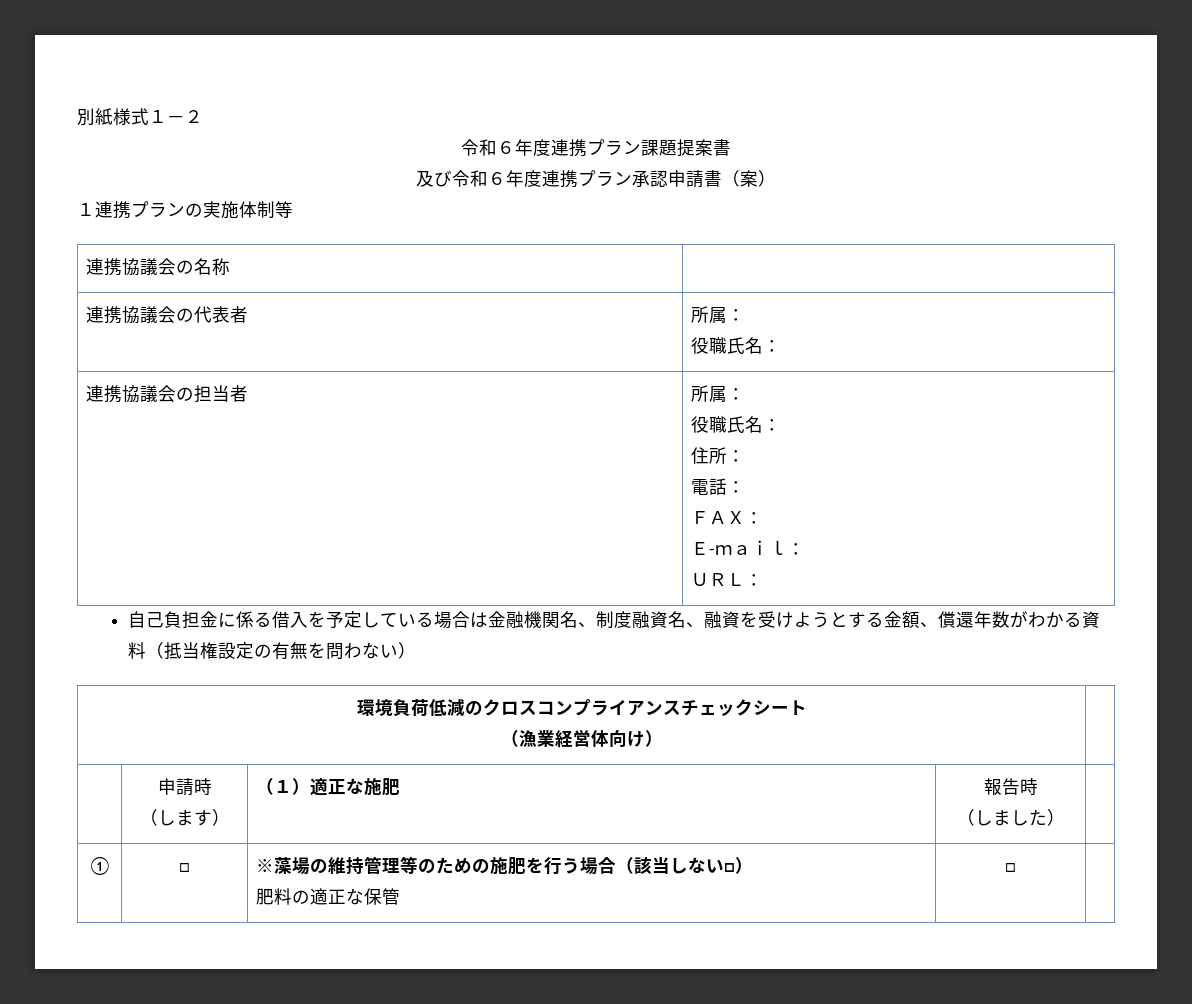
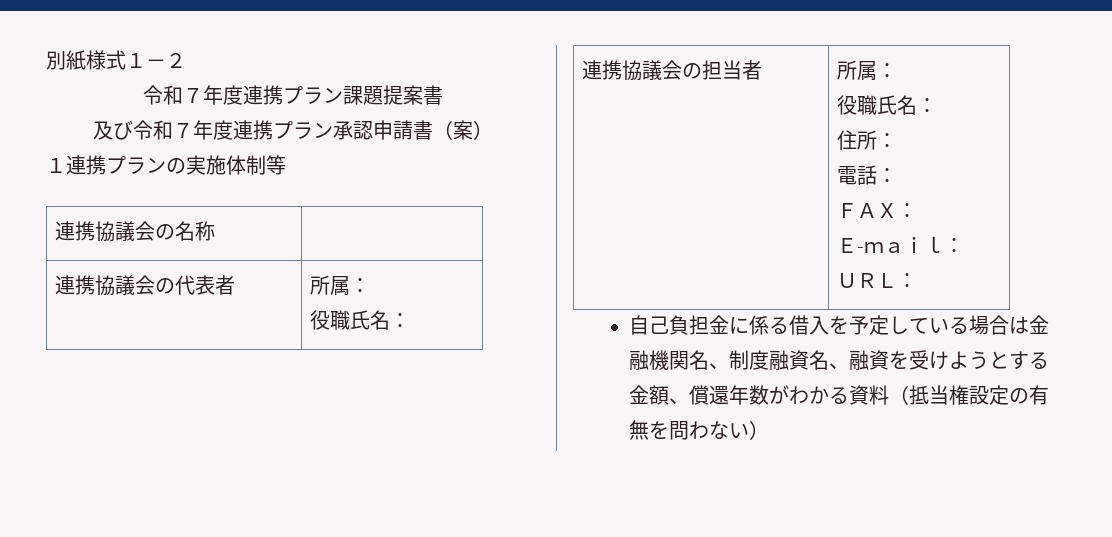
- 令和６年度連携プラン課題提案書
+ 令和７年度連携プラン課題提案書
- 及び令和６年度連携プラン承認申請書（案）
+ 及び令和７年度連携プラン承認申請書（案）
- 環境負荷低減のクロスコンプライアンスチェックシート
- （漁業経営体向け） |
- | 申請時
- （します） | （１）適正な施肥 | 報告時
- （しました） |
- ① | □ | ※藻場の維持管理等のための施肥を行う場合（該当しない□）
- 肥料の適正な保管 | □ |

